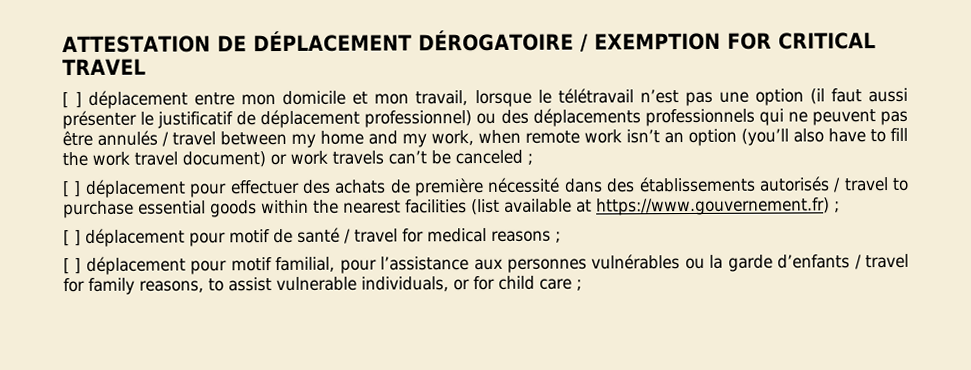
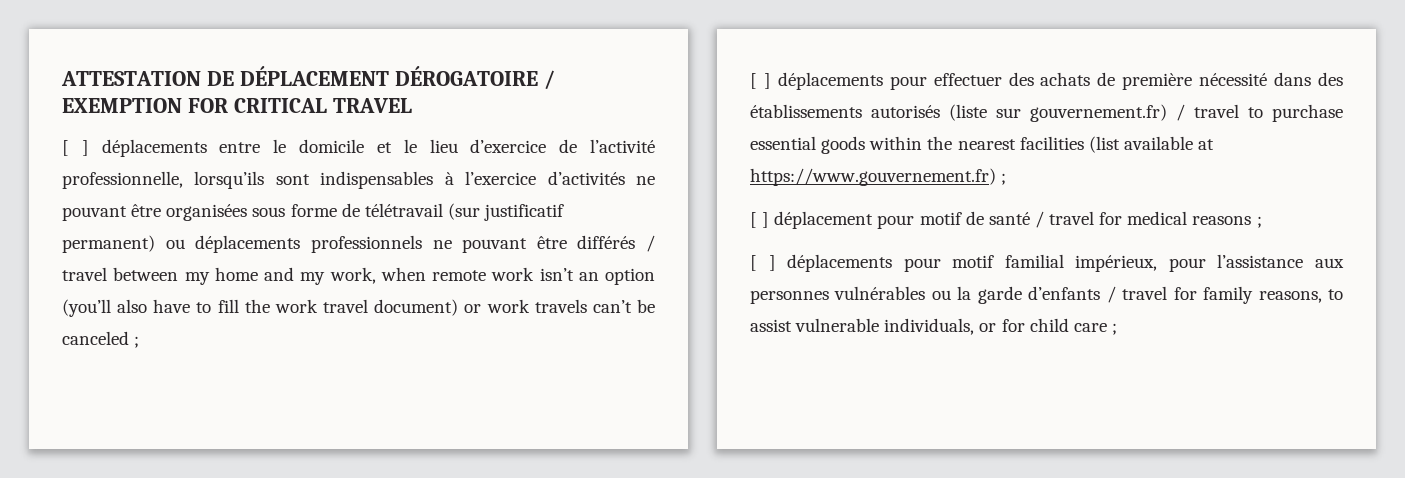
- [ ] déplacement entre mon domicile et mon travail, lorsque le télétravail n’est pas une option (il faut aussi présenter le justificatif de déplacement professionnel) ou des déplacements professionnels qui ne peuvent pas être annulés / travel between my home and my work, when remote work isn’t an option (you’ll also have to fill the work travel document) or work travels can’t be canceled ;
+ [ ] déplacements entre le domicile et le lieu d’exercice de l’activité professionnelle, lorsqu’ils sont indispensables à l’exercice d’activités ne pouvant être organisées sous forme de télétravail (sur justificatif permanent) ou déplacements professionnels ne pouvant être différés / travel between my home and my work, when remote work isn’t an option (you’ll also have to fill the work travel document) or work travels can’t be canceled ;
- [ ] déplacement pour effectuer des achats de première nécessité dans des établissements autorisés / travel to purchase essential goods within the nearest facilities (list available at https://www.gouvernement.fr) ;
+ [ ] déplacements pour effectuer des achats de première nécessité dans des établissements autorisés (liste sur gouvernement.fr) / travel to purchase essential goods within the nearest facilities (list available at https://www.gouvernement.fr) ;
- [ ] déplacement pour motif familial, pour l’assistance aux personnes vulnérables ou la garde d’enfants / travel for family reasons, to assist vulnerable individuals, or for child care ;
+ [ ] déplacements pour motif familial impérieux, pour l’assistance aux personnes vulnérables ou la garde d’enfants / travel for family reasons, to assist vulnerable individuals, or for child care ;

